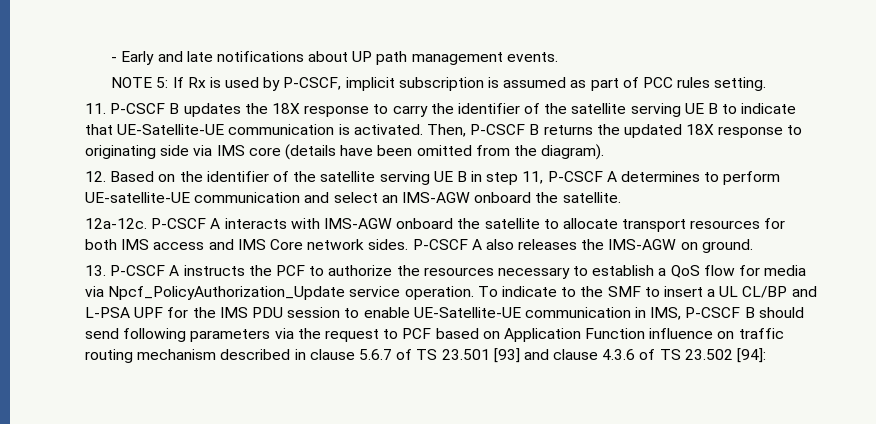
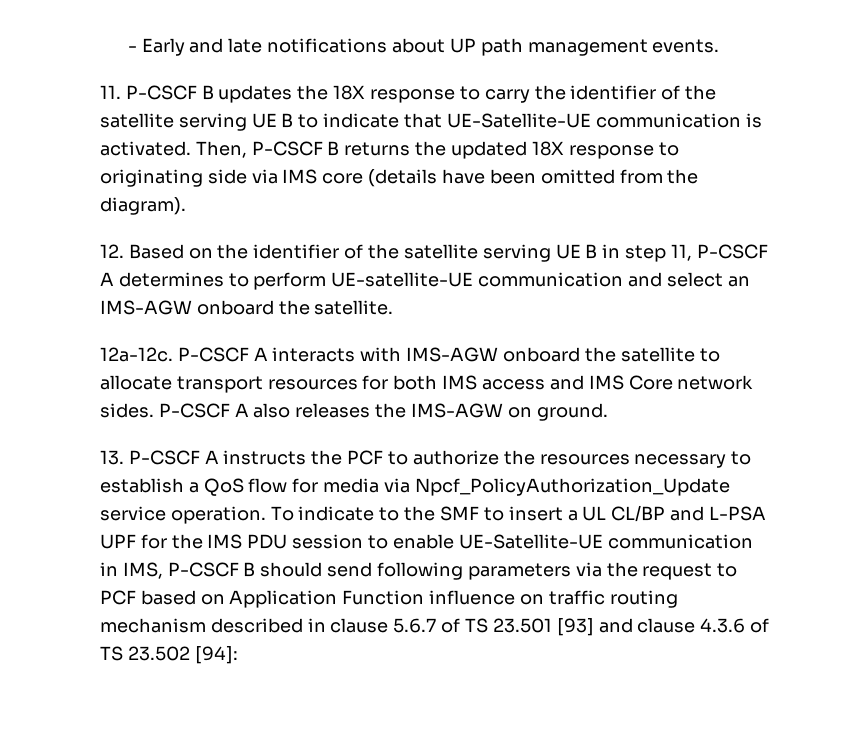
- NOTE 5: If Rx is used by P-CSCF, implicit subscription is assumed as part of PCC rules setting.

